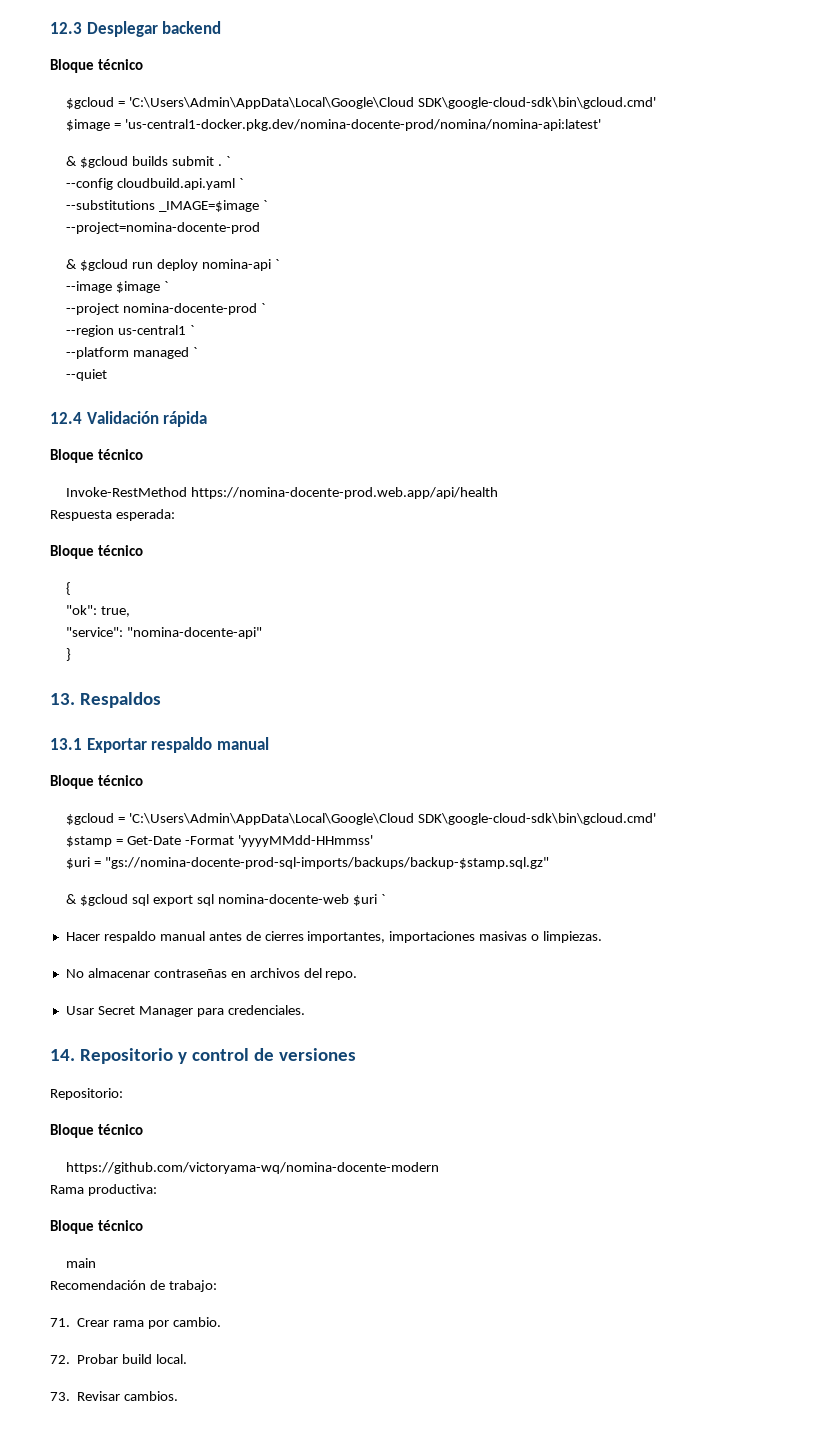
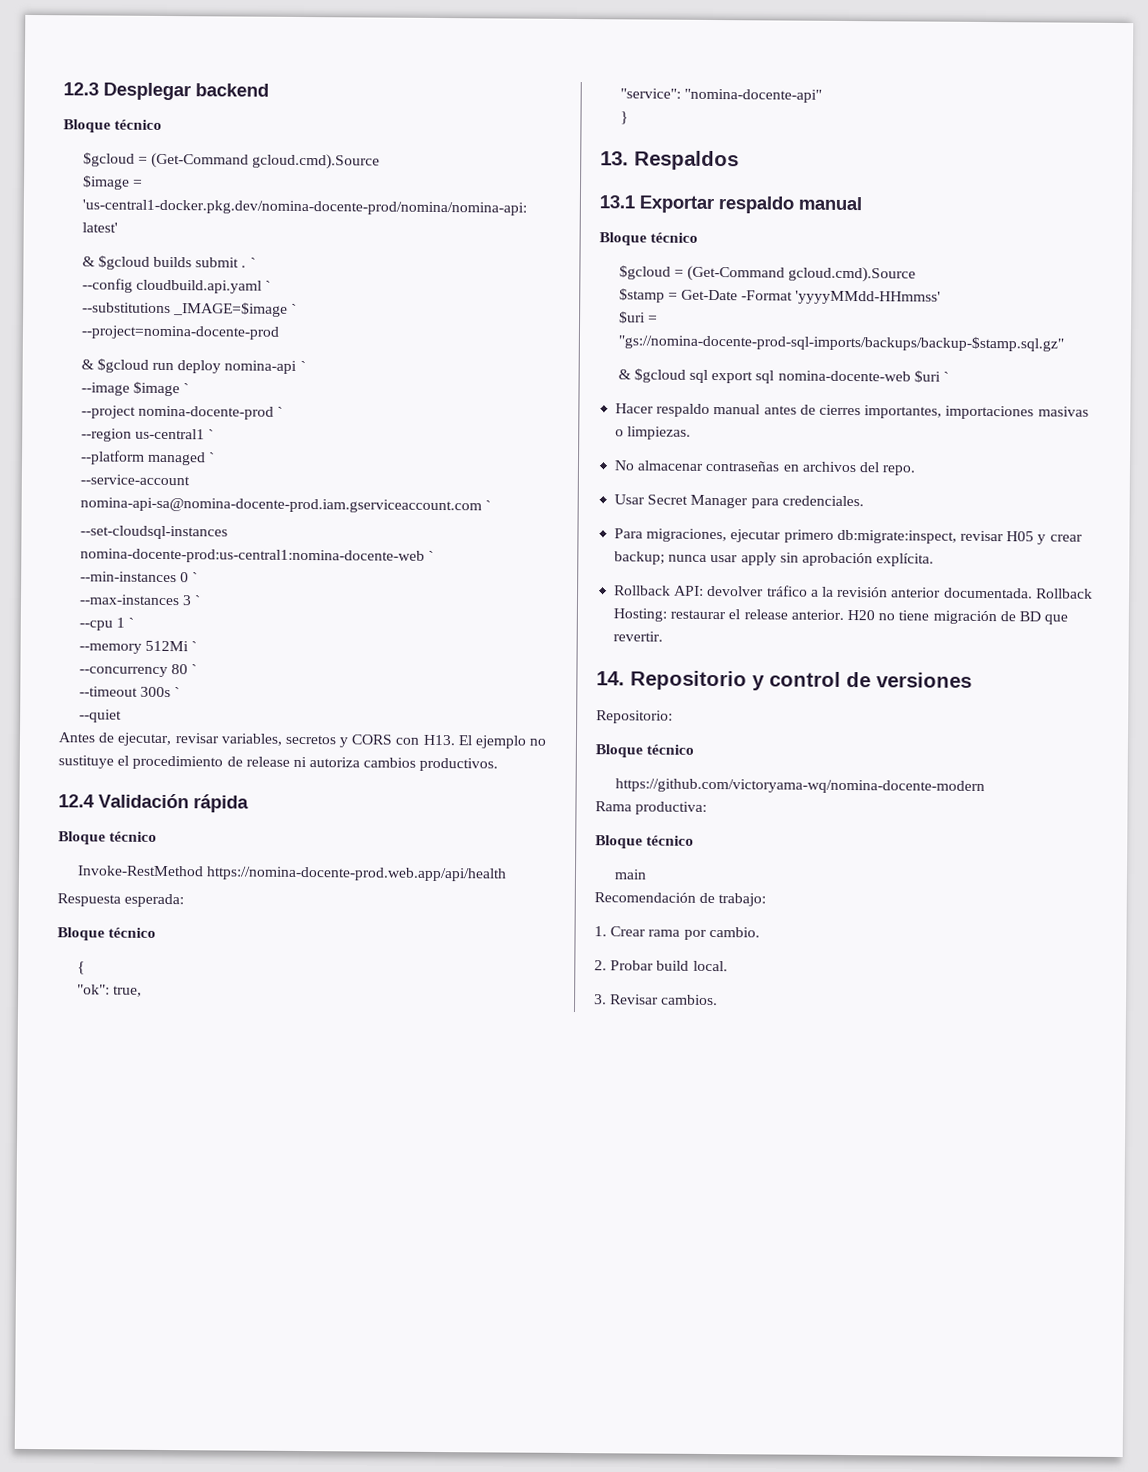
  12.3 Desplegar backend
  Bloque técnico
- $gcloud = 'C:\Users\Admin\AppData\Local\Google\Cloud SDK\google-cloud-sdk\bin\gcloud.cmd'
+ $gcloud = (Get-Command gcloud.cmd).Source
+ --service-account nomina-api-sa@nomina-docente-prod.iam.gserviceaccount.com `
+ --set-cloudsql-instances nomina-docente-prod:us-central1:nomina-docente-web `
+ --min-instances 0 `
+ --max-instances 3 `
+ --cpu 1 `
+ --memory 512Mi `
+ --concurrency 80 `
+ --timeout 300s `
  --quiet
+ Antes de ejecutar, revisar variables, secretos y CORS con H13. El ejemplo no sustituye el procedimiento de release ni autoriza cambios productivos.
  13.1 Exportar respaldo manual
  Bloque técnico
- $gcloud = 'C:\Users\Admin\AppData\Local\Google\Cloud SDK\google-cloud-sdk\bin\gcloud.cmd'
+ $gcloud = (Get-Command gcloud.cmd).Source
+ Para migraciones, ejecutar primero db:migrate:inspect, revisar H05 y crear backup; nunca usar apply sin aprobación explícita.
+ Rollback API: devolver tráfico a la revisión anterior documentada. Rollback Hosting: restaurar el release anterior. H20 no tiene migración de BD que revertir.
- 71. Crear rama por cambio.
+ 1. Crear rama por cambio.
- 72. Probar build local.
+ 2. Probar build local.
- 73. Revisar cambios.
+ 3. Revisar cambios.

